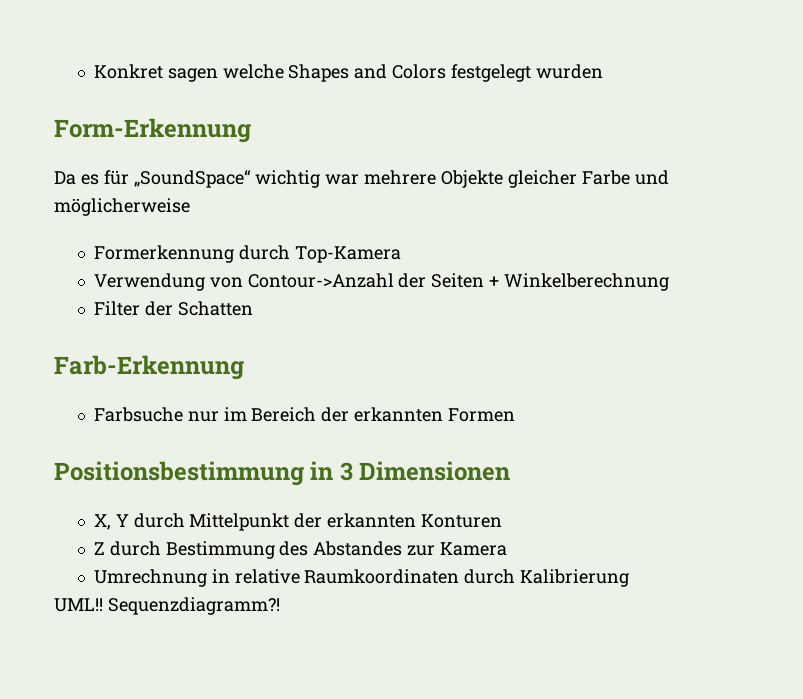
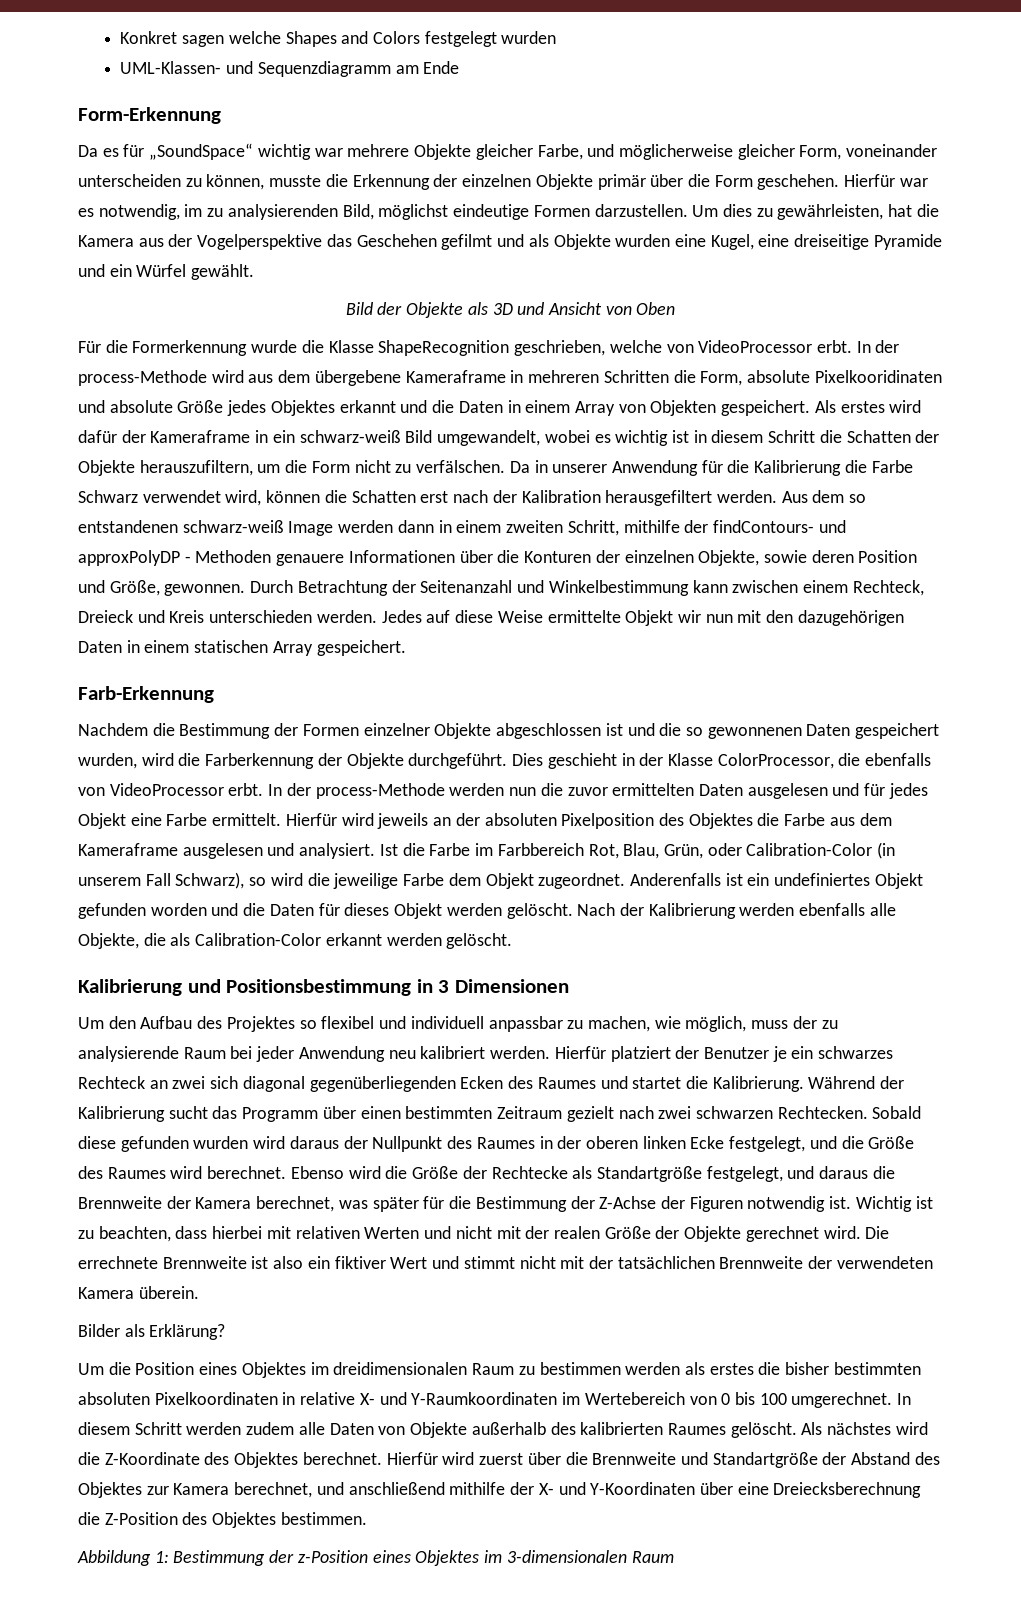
+ UML-Klassen- und Sequenzdiagramm am Ende
- Da es für „SoundSpace“ wichtig war mehrere Objekte gleicher Farbe und möglicherweise
- Formerkennung durch Top-Kamera
- Verwendung von Contour->Anzahl der Seiten + Winkelberechnung
- Filter der Schatten
+ Da es für „SoundSpace“ wichtig war mehrere Objekte gleicher Farbe, und möglicherweise gleicher Form, voneinander unterscheiden zu können, musste die Erkennung der einzelnen Objekte primär über die Form geschehen. Hierfür war es notwendig, im zu analysierenden Bild, möglichst eindeutige Formen darzustellen. Um dies zu gewährleisten, hat die Kamera aus der Vogelperspektive das Geschehen gefilmt und als Objekte wurden eine Kugel, eine dreiseitige Pyramide und ein Würfel gewählt.
+ Bild der Objekte als 3D und Ansicht von Oben
+ Für die Formerkennung wurde die Klasse ShapeRecognition geschrieben, welche von VideoProcessor erbt. In der process-Methode wird aus dem übergebene Kameraframe in mehreren Schritten die Form, absolute Pixelkooridinaten und absolute Größe jedes Objektes erkannt und die Daten in einem Array von Objekten gespeichert. Als erstes wird dafür der Kameraframe in ein schwarz-weiß Bild umgewandelt, wobei es wichtig ist in diesem Schritt die Schatten der Objekte herauszufiltern, um die Form nicht zu verfälschen. Da in unserer Anwendung für die Kalibrierung die Farbe Schwarz verwendet wird, können die Schatten erst nach der Kalibration herausgefiltert werden. Aus dem so entstandenen schwarz-weiß Image werden dann in einem zweiten Schritt, mithilfe der findContours- und approxPolyDP - Methoden genauere Informationen über die Konturen der einzelnen Objekte, sowie deren Position und Größe, gewonnen. Durch Betrachtung der Seitenanzahl und Winkelbestimmung kann zwischen einem Rechteck, Dreieck und Kreis unterschieden werden. Jedes auf diese Weise ermittelte Objekt wir nun mit den dazugehörigen Daten in einem statischen Array gespeichert.
  Farb-Erkennung
- Farbsuche nur im Bereich der erkannten Formen
- Positionsbestimmung in 3 Dimensionen
- X, Y durch Mittelpunkt der erkannten Konturen
- Z durch Bestimmung des Abstandes zur Kamera
- Umrechnung in relative Raumkoordinaten durch Kalibrierung
- UML!! Sequenzdiagramm?!
+ Nachdem die Bestimmung der Formen einzelner Objekte abgeschlossen ist und die so gewonnenen Daten gespeichert wurden, wird die Farberkennung der Objekte durchgeführt. Dies geschieht in der Klasse ColorProcessor, die ebenfalls von VideoProcessor erbt. In der process-Methode werden nun die zuvor ermittelten Daten ausgelesen und für jedes Objekt eine Farbe ermittelt. Hierfür wird jeweils an der absoluten Pixelposition des Objektes die Farbe aus dem Kameraframe ausgelesen und analysiert. Ist die Farbe im Farbbereich Rot, Blau, Grün, oder Calibration-Color (in unserem Fall Schwarz), so wird die jeweilige Farbe dem Objekt zugeordnet. Anderenfalls ist ein undefiniertes Objekt gefunden worden und die Daten für dieses Objekt werden gelöscht. Nach der Kalibrierung werden ebenfalls alle Objekte, die als Calibration-Color erkannt werden gelöscht.
+ Kalibrierung und Positionsbestimmung in 3 Dimensionen
+ Um den Aufbau des Projektes so flexibel und individuell anpassbar zu machen, wie möglich, muss der zu analysierende Raum bei jeder Anwendung neu kalibriert werden. Hierfür platziert der Benutzer je ein schwarzes Rechteck an zwei sich diagonal gegenüberliegenden Ecken des Raumes und startet die Kalibrierung. Während der Kalibrierung sucht das Programm über einen bestimmten Zeitraum gezielt nach zwei schwarzen Rechtecken. Sobald diese gefunden wurden wird daraus der Nullpunkt des Raumes in der oberen linken Ecke festgelegt, und die Größe des Raumes wird berechnet. Ebenso wird die Größe der Rechtecke als Standartgröße festgelegt, und daraus die Brennweite der Kamera berechnet, was später für die Bestimmung der Z-Achse der Figuren notwendig ist. Wichtig ist zu beachten, dass hierbei mit relativen Werten und nicht mit der realen Größe der Objekte gerechnet wird. Die errechnete Brennweite ist also ein fiktiver Wert und stimmt nicht mit der tatsächlichen Brennweite der verwendeten Kamera überein.
+ Bilder als Erklärung?
+ Um die Position eines Objektes im dreidimensionalen Raum zu bestimmen werden als erstes die bisher bestimmten absoluten Pixelkoordinaten in relative X- und Y-Raumkoordinaten im Wertebereich von 0 bis 100 umgerechnet. In diesem Schritt werden zudem alle Daten von Objekte außerhalb des kalibrierten Raumes gelöscht. Als nächstes wird die Z-Koordinate des Objektes berechnet. Hierfür wird zuerst über die Brennweite und Standartgröße der Abstand des Objektes zur Kamera berechnet, und anschließend mithilfe der X- und Y-Koordinaten über eine Dreiecksberechnung die Z-Position des Objektes bestimmen.
+ Abbildung 1: Bestimmung der z-Position eines Objektes im 3-dimensionalen Raum

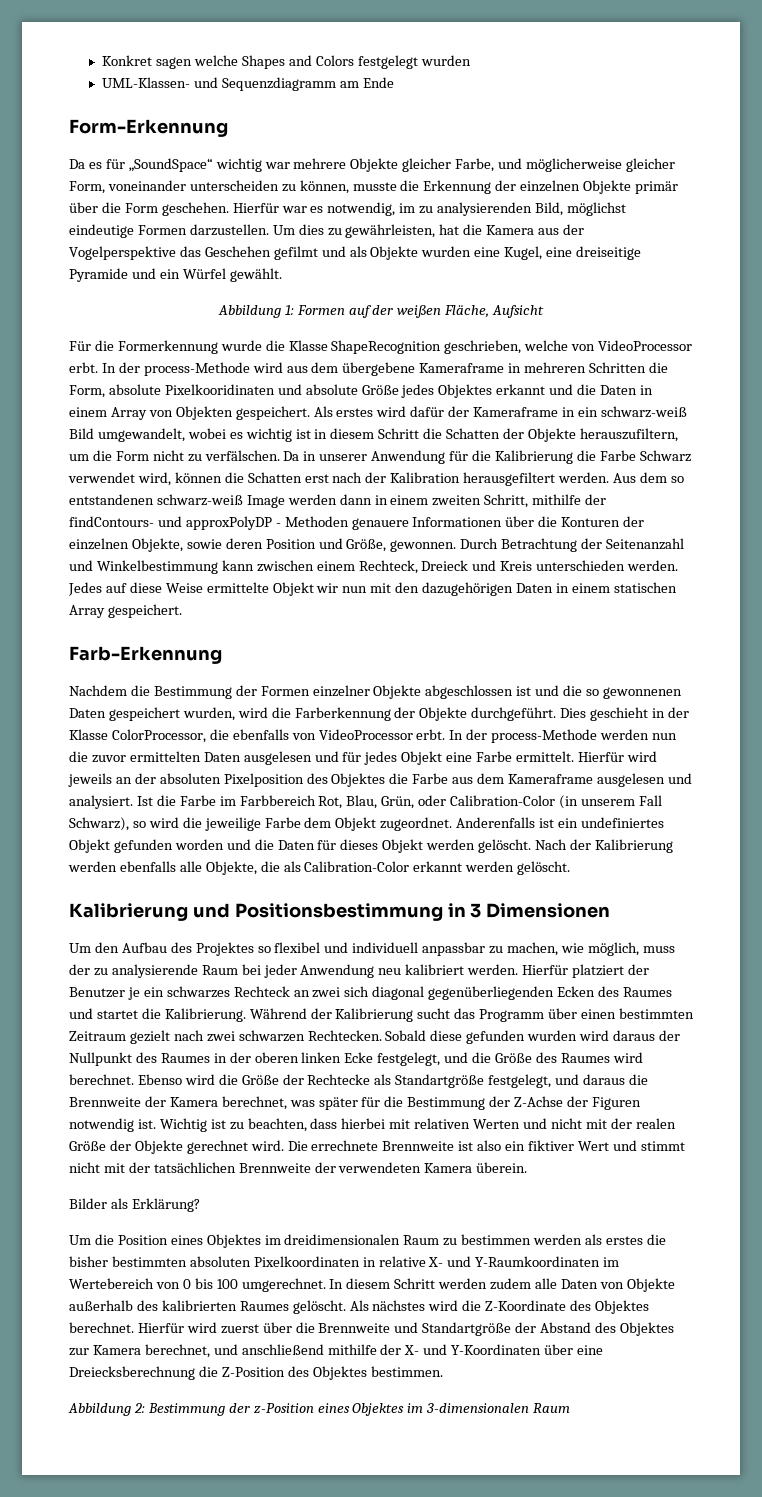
- Bild der Objekte als 3D und Ansicht von Oben
+ Abbildung 1: Formen auf der weißen Fläche, Aufsicht
- Abbildung 1: Bestimmung der z-Position eines Objektes im 3-dimensionalen Raum
+ Abbildung 2: Bestimmung der z-Position eines Objektes im 3-dimensionalen Raum

